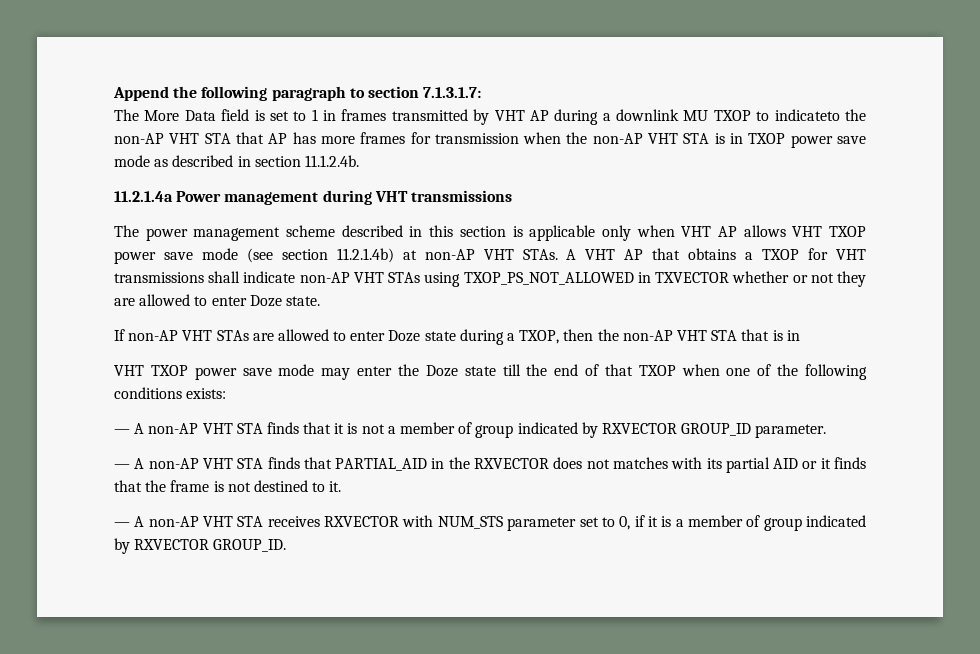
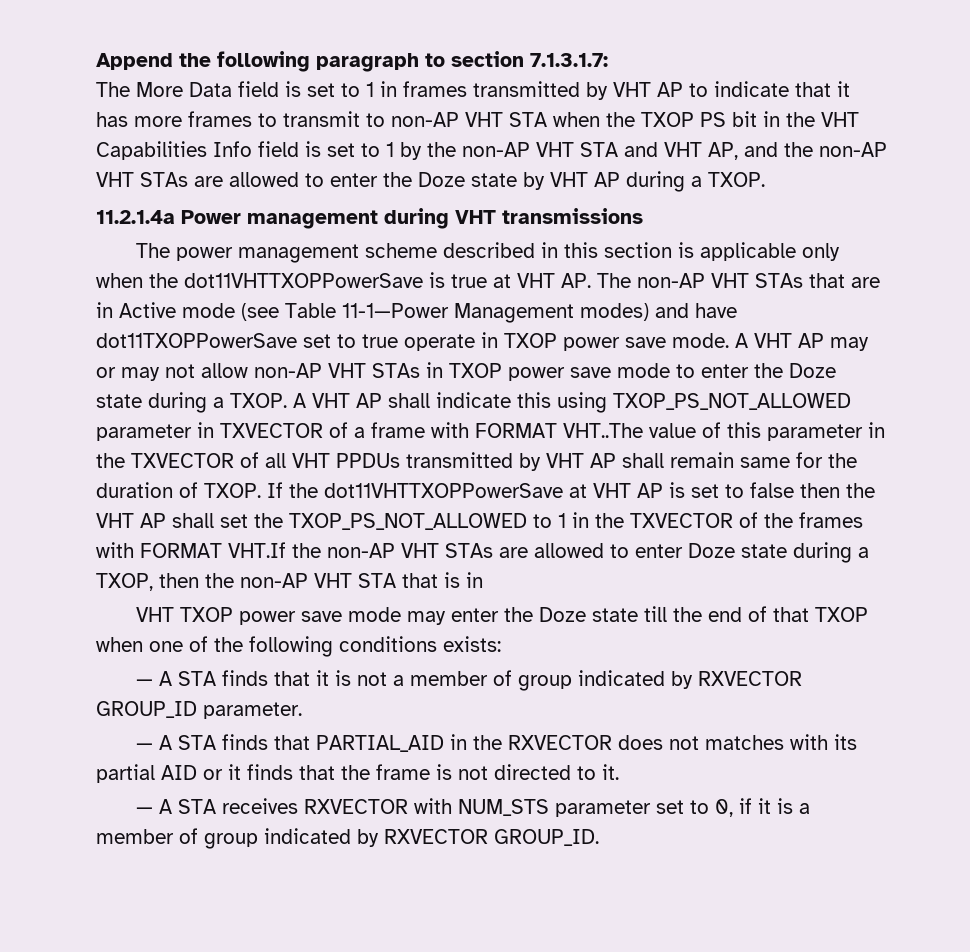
- The More Data field is set to 1 in frames transmitted by VHT AP during a downlink MU TXOP to indicateto the non-AP VHT STA that AP has more frames for transmission when the non-AP VHT STA is in TXOP power save mode as described in section 11.1.2.4b.
+ The More Data field is set to 1 in frames transmitted by VHT AP to indicate that it has more frames to transmit to non-AP VHT STA when the TXOP PS bit in the VHT Capabilities Info field is set to 1 by the non-AP VHT STA and VHT AP, and the non-AP VHT STAs are allowed to enter the Doze state by VHT AP during a TXOP.
- The power management scheme described in this section is applicable only when VHT AP allows VHT TXOP power save mode (see section 11.2.1.4b) at non-AP VHT STAs. A VHT AP that obtains a TXOP for VHT transmissions shall indicate non-AP VHT STAs using TXOP_PS_NOT_ALLOWED in TXVECTOR whether or not they are allowed to enter Doze state.
- If non-AP VHT STAs are allowed to enter Doze state during a TXOP, then the non-AP VHT STA that is in
+ The power management scheme described in this section is applicable only when the dot11VHTTXOPPowerSave is true at VHT AP. The non-AP VHT STAs that are in Active mode (see Table 11-1—Power Management modes) and have dot11TXOPPowerSave set to true operate in TXOP power save mode. A VHT AP may or may not allow non-AP VHT STAs in TXOP power save mode to enter the Doze state during a TXOP. A VHT AP shall indicate this using TXOP_PS_NOT_ALLOWED parameter in TXVECTOR of a frame with FORMAT VHT..The value of this parameter in the TXVECTOR of all VHT PPDUs transmitted by VHT AP shall remain same for the duration of TXOP. If the dot11VHTTXOPPowerSave at VHT AP is set to false then the VHT AP shall set the TXOP_PS_NOT_ALLOWED to 1 in the TXVECTOR of the frames with FORMAT VHT.If the non-AP VHT STAs are allowed to enter Doze state during a TXOP, then the non-AP VHT STA that is in
- — A non-AP VHT STA finds that it is not a member of group indicated by RXVECTOR GROUP_ID parameter.
+ — A STA finds that it is not a member of group indicated by RXVECTOR GROUP_ID parameter.
- — A non-AP VHT STA finds that PARTIAL_AID in the RXVECTOR does not matches with its partial AID or it finds that the frame is not destined to it.
+ — A STA finds that PARTIAL_AID in the RXVECTOR does not matches with its partial AID or it finds that the frame is not directed to it.
- — A non-AP VHT STA receives RXVECTOR with NUM_STS parameter set to 0, if it is a member of group indicated by RXVECTOR GROUP_ID.
+ — A STA receives RXVECTOR with NUM_STS parameter set to 0, if it is a member of group indicated by RXVECTOR GROUP_ID.

